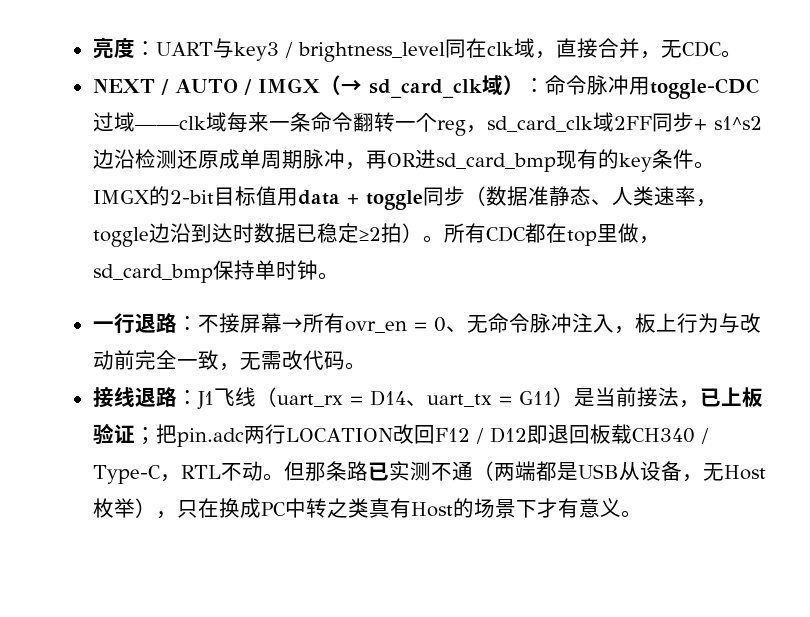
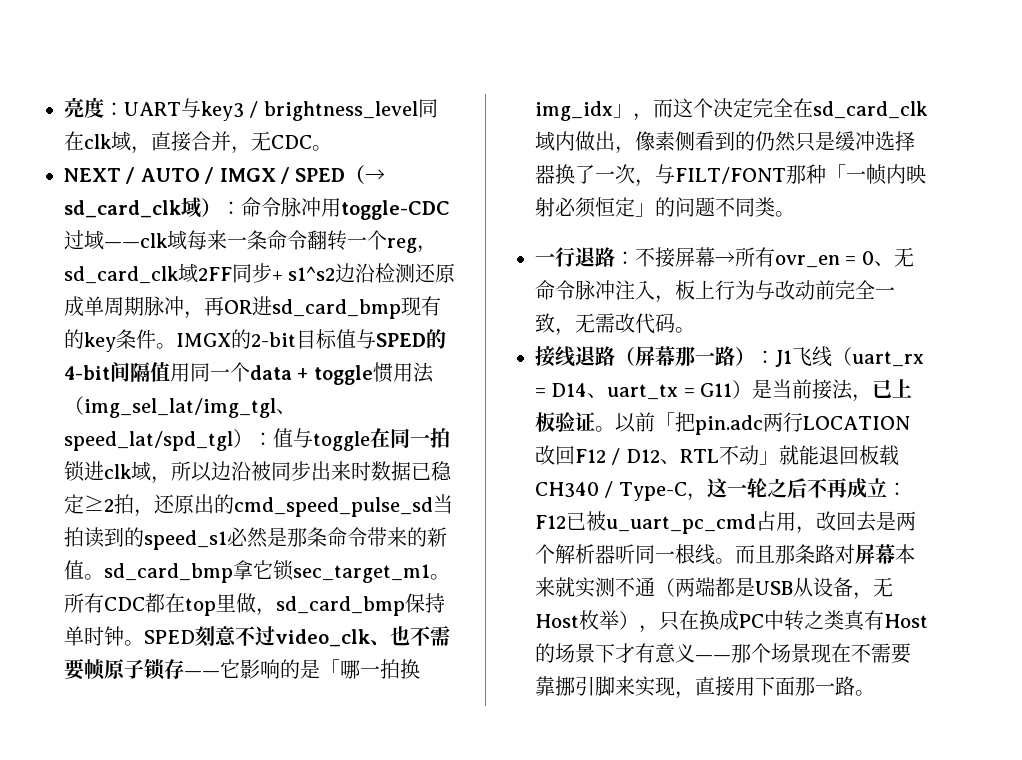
- NEXT / AUTO / IMGX（→ sd_card_clk域）：命令脉冲用toggle-CDC过域——clk域每来一条命令翻转一个reg，sd_card_clk域2FF同步+ s1^s2边沿检测还原成单周期脉冲，再OR进sd_card_bmp现有的key条件。
+ NEXT / AUTO / IMGX / SPED（→ sd_card_clk域）：命令脉冲用toggle-CDC过域——clk域每来一条命令翻转一个reg，sd_card_clk域2FF同步+ s1^s2边沿检测还原成单周期脉冲，再OR进sd_card_bmp现有的key条件。
- IMGX的2-bit目标值用data + toggle同步（数据准静态、人类速率，toggle边沿到达时数据已稳定≥2拍）。
+ IMGX的2-bit目标值与SPED的4-bit间隔值用同一个data + toggle惯用法（img_sel_lat/img_tgl、speed_lat/spd_tgl）：值与toggle在同一拍锁进clk域，所以边沿被同步出来时数据已稳定≥2拍，还原出的cmd_speed_pulse_sd当拍读到的speed_s1必然是那条命令带来的新值。sd_card_bmp拿它锁sec_target_m1。
+ SPED刻意不过video_clk、也不需要帧原子锁存——它影响的是「哪一拍换img_idx」，而这个决定完全在sd_card_clk域内做出，像素侧看到的仍然只是缓冲选择器换了一次，与FILT/FONT那种「一帧内映射必须恒定」的问题不同类。
- 接线退路：J1飞线（uart_rx = D14、uart_tx = G11）是当前接法，已上板验证；把pin.adc两行LOCATION改回F12 / D12即退回板载CH340 / Type-C，RTL不动。但那条路已实测不通（两端都是USB从设备，无Host枚举），只在换成PC中转之类真有Host的场景下才有意义。
+ 接线退路（屏幕那一路）：J1飞线（uart_rx = D14、uart_tx = G11）是当前接法，已上板验证。以前「把pin.adc两行LOCATION改回F12 / D12、RTL不动」就能退回板载CH340 / Type-C，这一轮之后不再成立：F12已被u_uart_pc_cmd占用，改回去是两个解析器听同一根线。而且那条路对屏幕本来就实测不通（两端都是USB从设备，无Host枚举），只在换成PC中转之类真有Host的场景下才有意义——那个场景现在不需要靠挪引脚来实现，直接用下面那一路。

